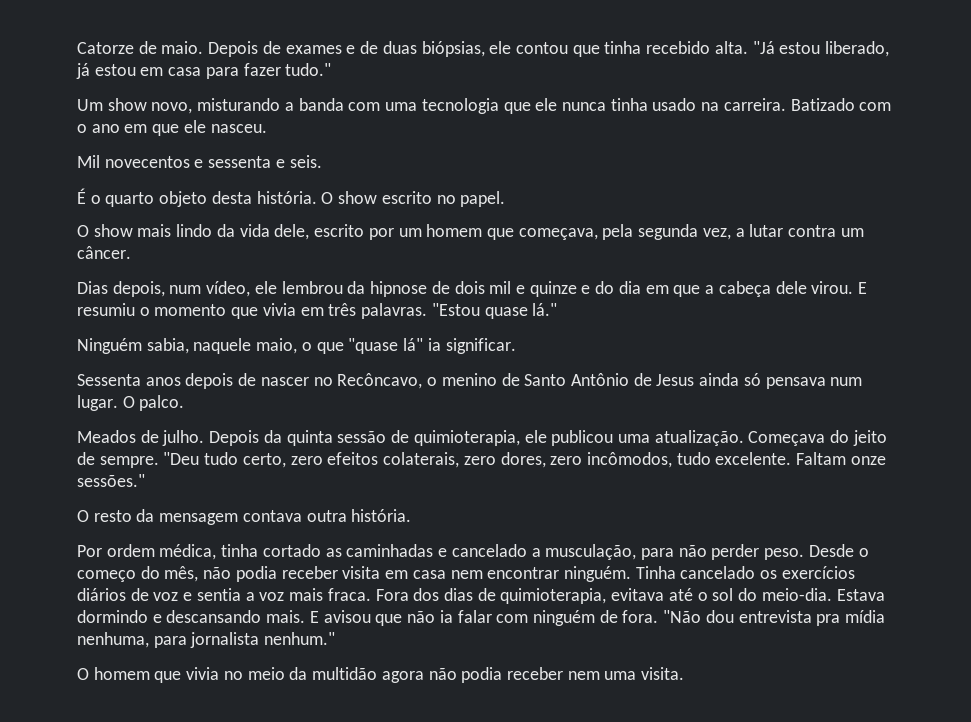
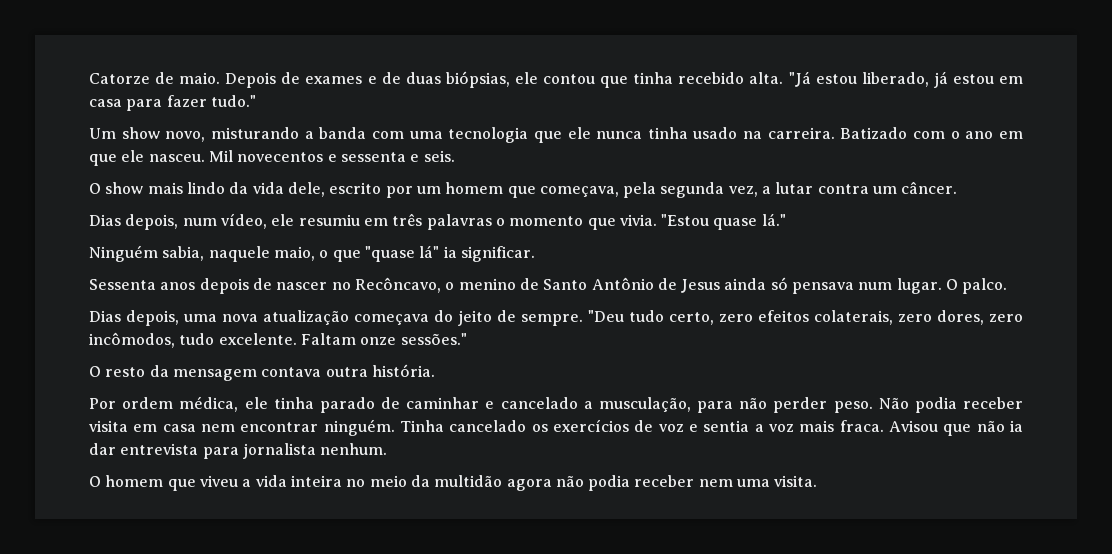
- Batizado com o ano em que ele nasceu.
- Mil novecentos e sessenta e seis.
+ Batizado com o ano em que ele nasceu. Mil novecentos e sessenta e seis.
- É o quarto objeto desta história. O show escrito no papel.
- Dias depois, num vídeo, ele lembrou da hipnose de dois mil e quinze e do dia em que a cabeça dele virou. E resumiu o momento que vivia em três palavras.
+ Dias depois, num vídeo, ele resumiu em três palavras o momento que vivia.
- Meados de julho. Depois da quinta sessão de quimioterapia, ele publicou uma atualização. Começava do jeito de sempre.
+ Dias depois, uma nova atualização começava do jeito de sempre.
- Por ordem médica, tinha cortado as caminhadas e cancelado a musculação, para não perder peso.
+ Por ordem médica, ele tinha parado de caminhar e cancelado a musculação, para não perder peso.
- Desde o começo do mês, não podia receber visita em casa nem encontrar ninguém.
+ Não podia receber visita em casa nem encontrar ninguém.
- Tinha cancelado os exercícios diários de voz e sentia a voz mais fraca.
+ Tinha cancelado os exercícios de voz e sentia a voz mais fraca.
- Fora dos dias de quimioterapia, evitava até o sol do meio-dia. Estava dormindo e descansando mais. E avisou que não ia falar com ninguém de fora. "Não dou entrevista pra mídia nenhuma, para jornalista nenhum."
+ Avisou que não ia dar entrevista para jornalista nenhum.
- O homem que vivia no meio da multidão agora não podia receber nem uma visita.
+ O homem que viveu a vida inteira no meio da multidão agora não podia receber nem uma visita.

